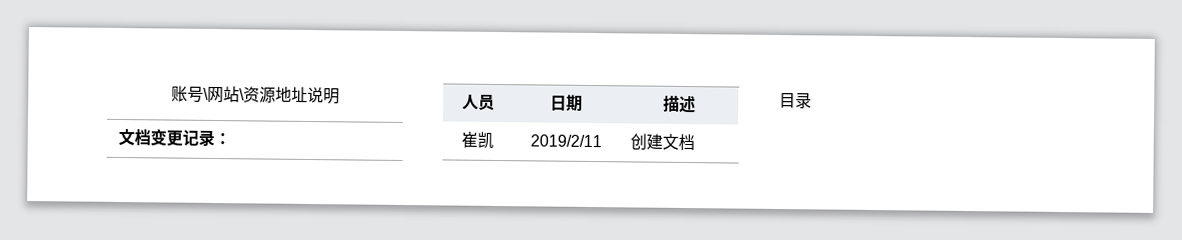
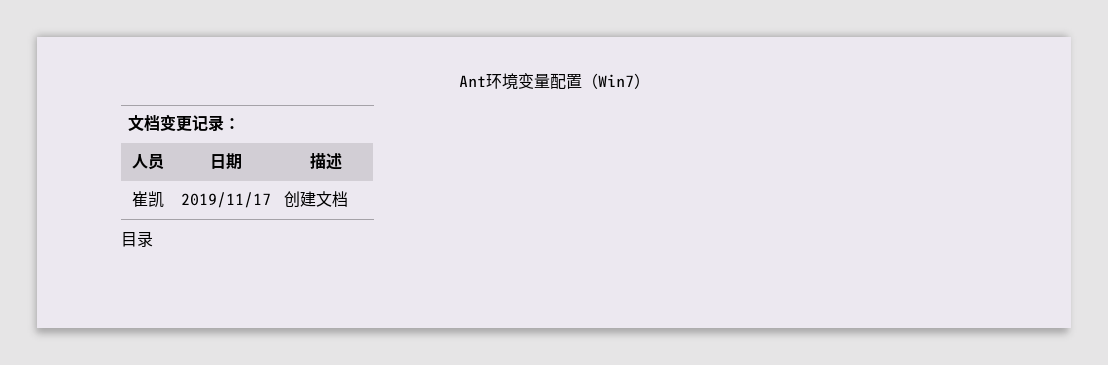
- 账号\网站\资源地址说明
+ Ant环境变量配置（Win7）
- 崔凯 | 2019/2/11 | 创建文档
+ 崔凯 | 2019/11/17 | 创建文档

